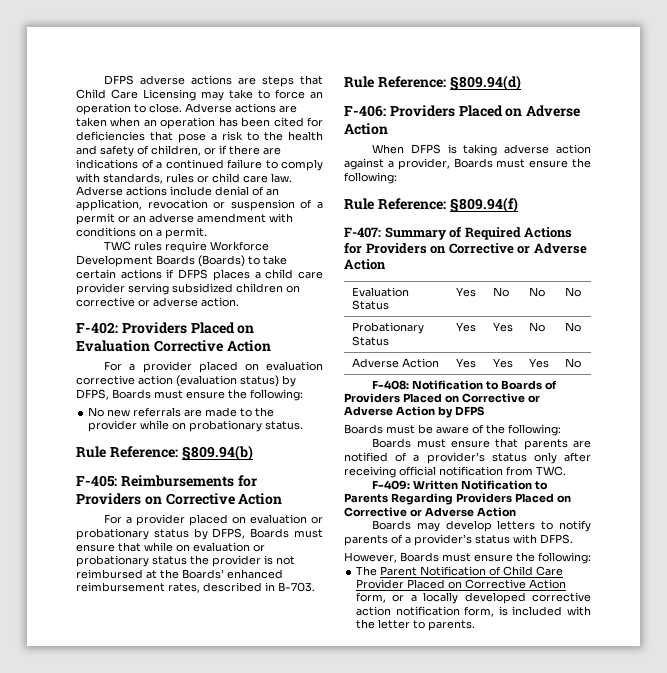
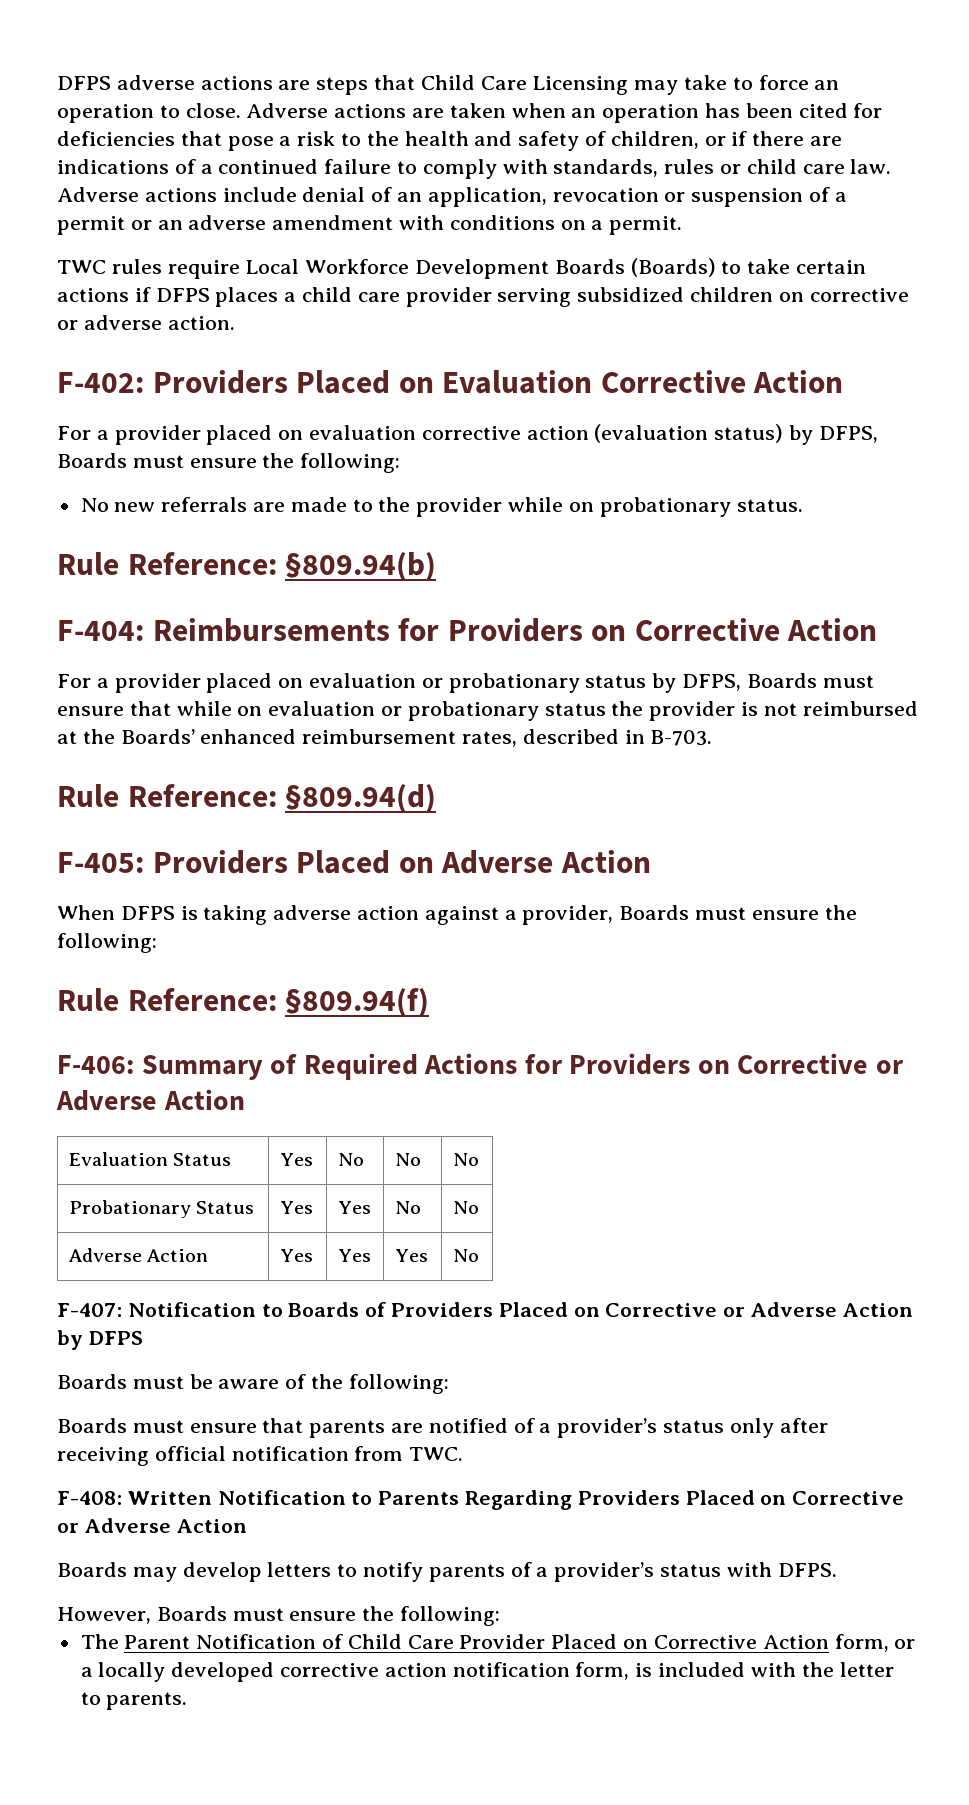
- TWC rules require Workforce Development Boards (Boards) to take certain actions if DFPS places a child care provider serving subsidized children on corrective or adverse action.
+ TWC rules require Local Workforce Development Boards (Boards) to take certain actions if DFPS places a child care provider serving subsidized children on corrective or adverse action.
- F-405: Reimbursements for Providers on Corrective Action
+ F-404: Reimbursements for Providers on Corrective Action
- F-406: Providers Placed on Adverse Action
+ F-405: Providers Placed on Adverse Action
- F-407: Summary of Required Actions for Providers on Corrective or Adverse Action
+ F-406: Summary of Required Actions for Providers on Corrective or Adverse Action
- F-408: Notification to Boards of Providers Placed on Corrective or Adverse Action by DFPS
+ F-407: Notification to Boards of Providers Placed on Corrective or Adverse Action by DFPS
- F-409: Written Notification to Parents Regarding Providers Placed on Corrective or Adverse Action
+ F-408: Written Notification to Parents Regarding Providers Placed on Corrective or Adverse Action

